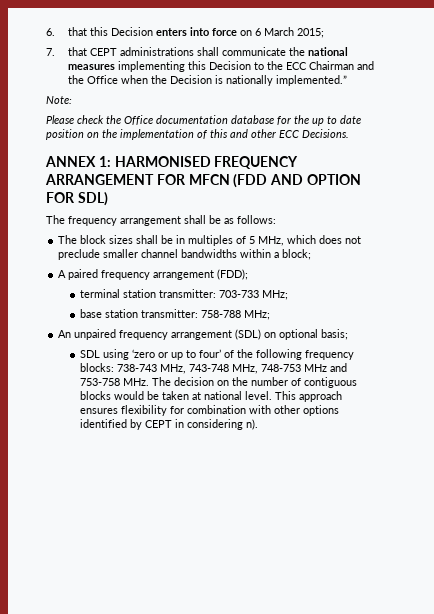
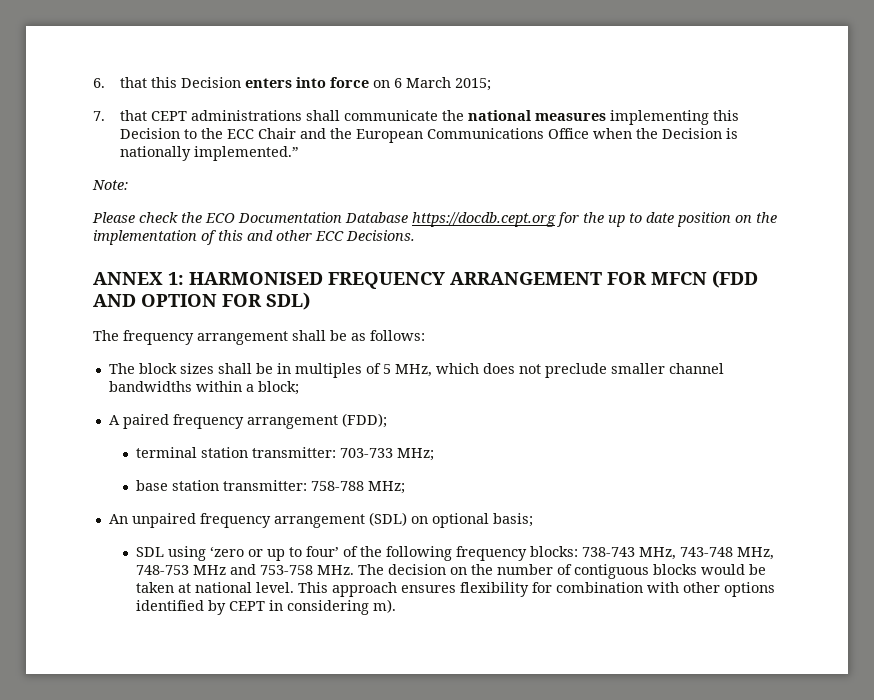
- 7. that CEPT administrations shall communicate the national measures implementing this Decision to the ECC Chairman and the Office when the Decision is nationally implemented.”
+ 7. that CEPT administrations shall communicate the national measures implementing this Decision to the ECC Chair and the European Communications Office when the Decision is nationally implemented.”
- Please check the Office documentation database for the up to date position on the implementation of this and other ECC Decisions.
+ Please check the ECO Documentation Database https://docdb.cept.org for the up to date position on the implementation of this and other ECC Decisions.
- This approach ensures flexibility for combination with other options identified by CEPT in considering n).
+ This approach ensures flexibility for combination with other options identified by CEPT in considering m).

